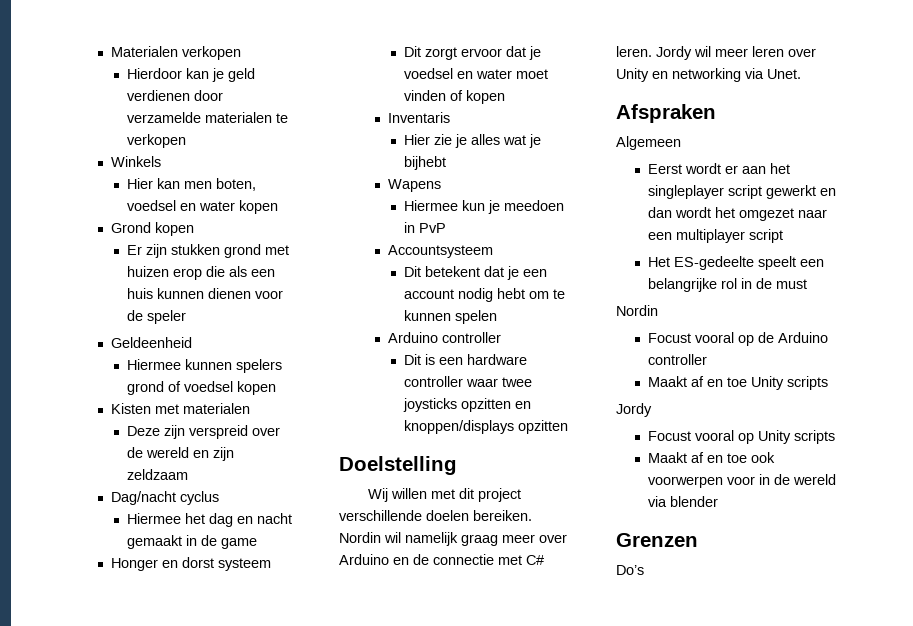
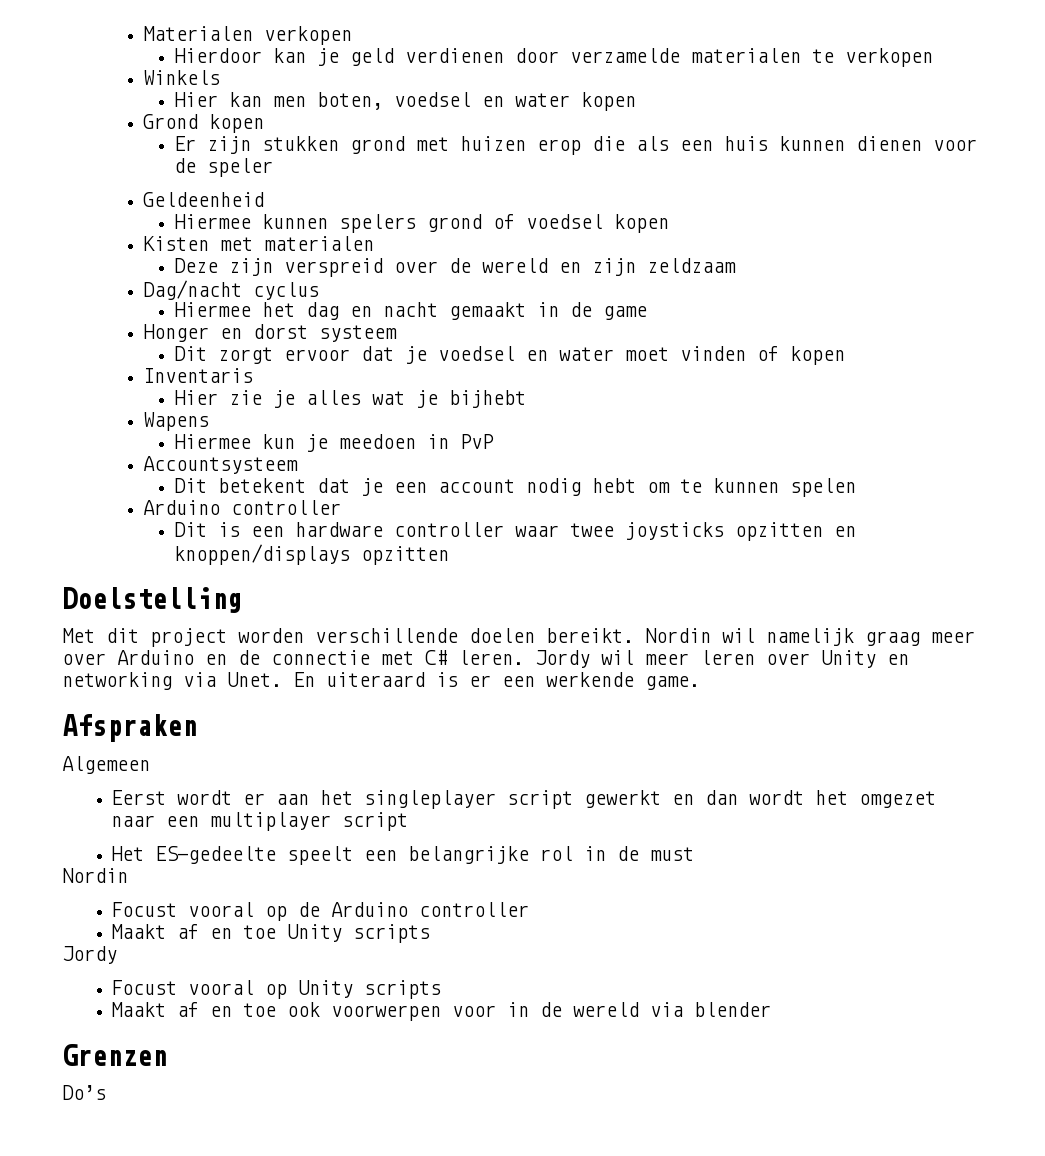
- Wij willen met dit project verschillende doelen bereiken.
+ Met dit project worden verschillende doelen bereikt.
+ En uiteraard is er een werkende game.

